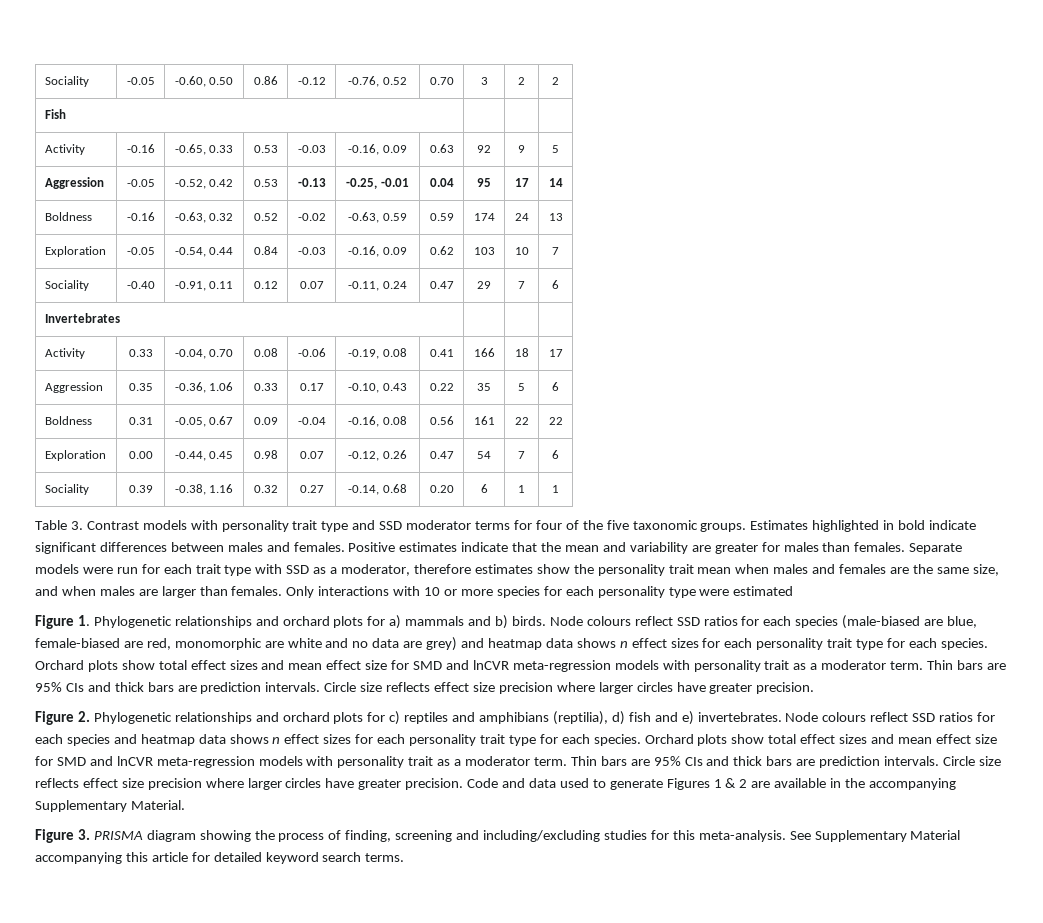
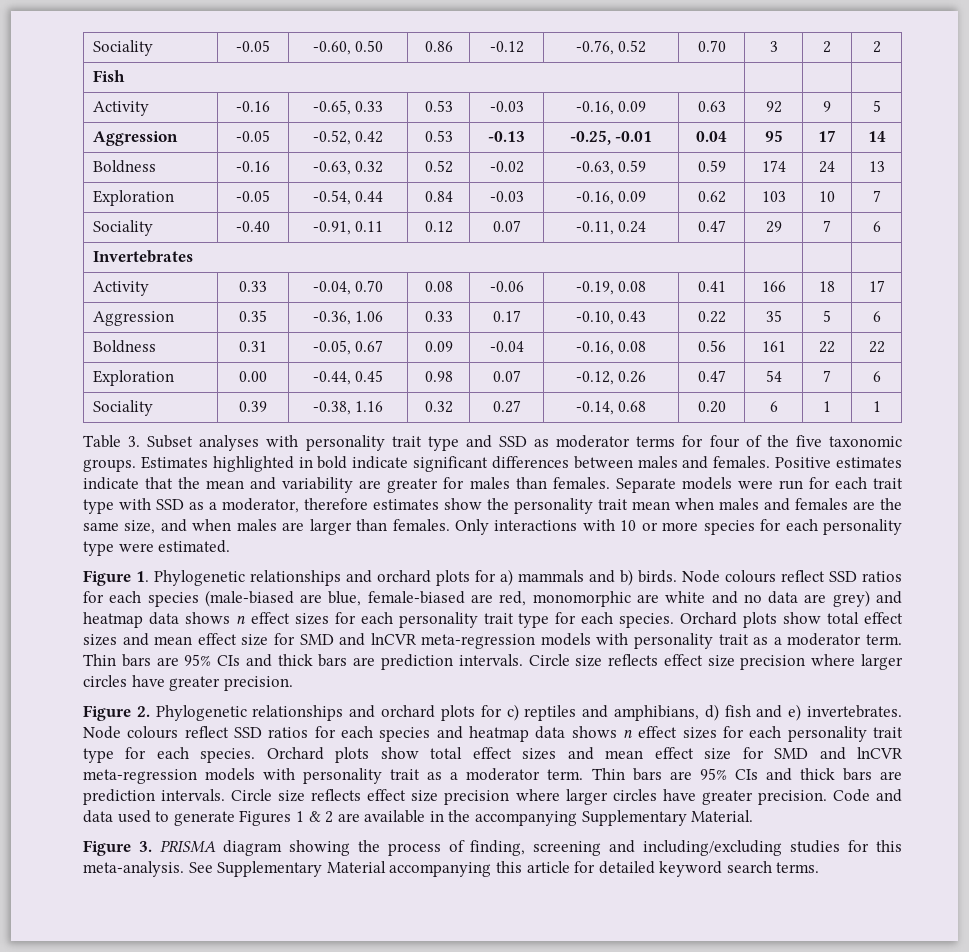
- Table 3. Contrast models with personality trait type and SSD moderator terms for four of the five taxonomic groups.
+ Table 3. Subset analyses with personality trait type and SSD as moderator terms for four of the five taxonomic groups.
- Only interactions with 10 or more species for each personality type were estimated
+ Only interactions with 10 or more species for each personality type were estimated.
- Figure 2. Phylogenetic relationships and orchard plots for c) reptiles and amphibians (reptilia), d) fish and e) invertebrates.
+ Figure 2. Phylogenetic relationships and orchard plots for c) reptiles and amphibians, d) fish and e) invertebrates.

